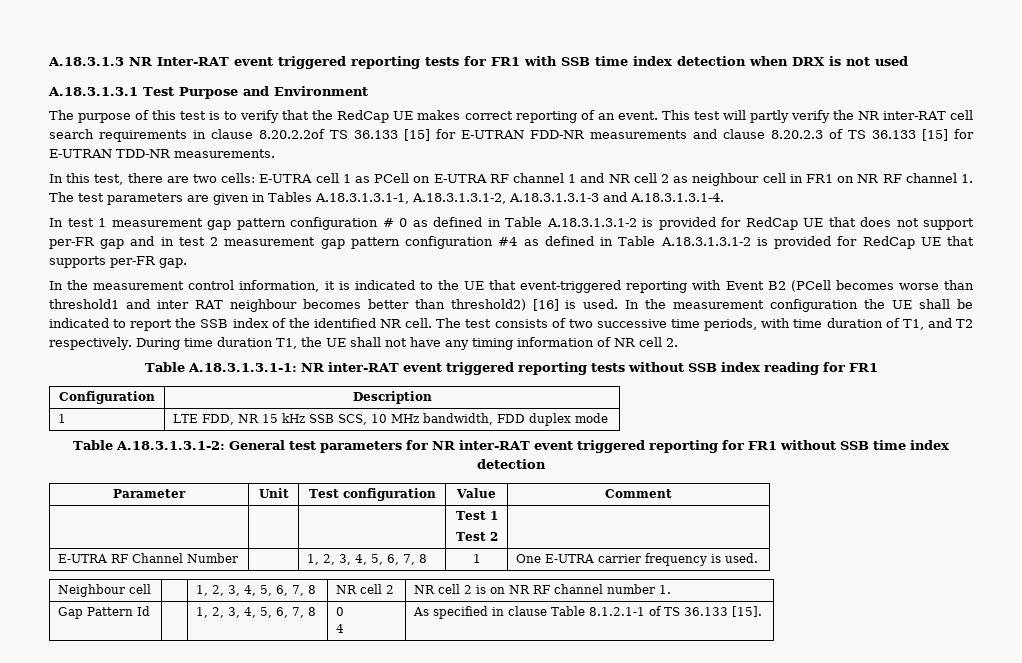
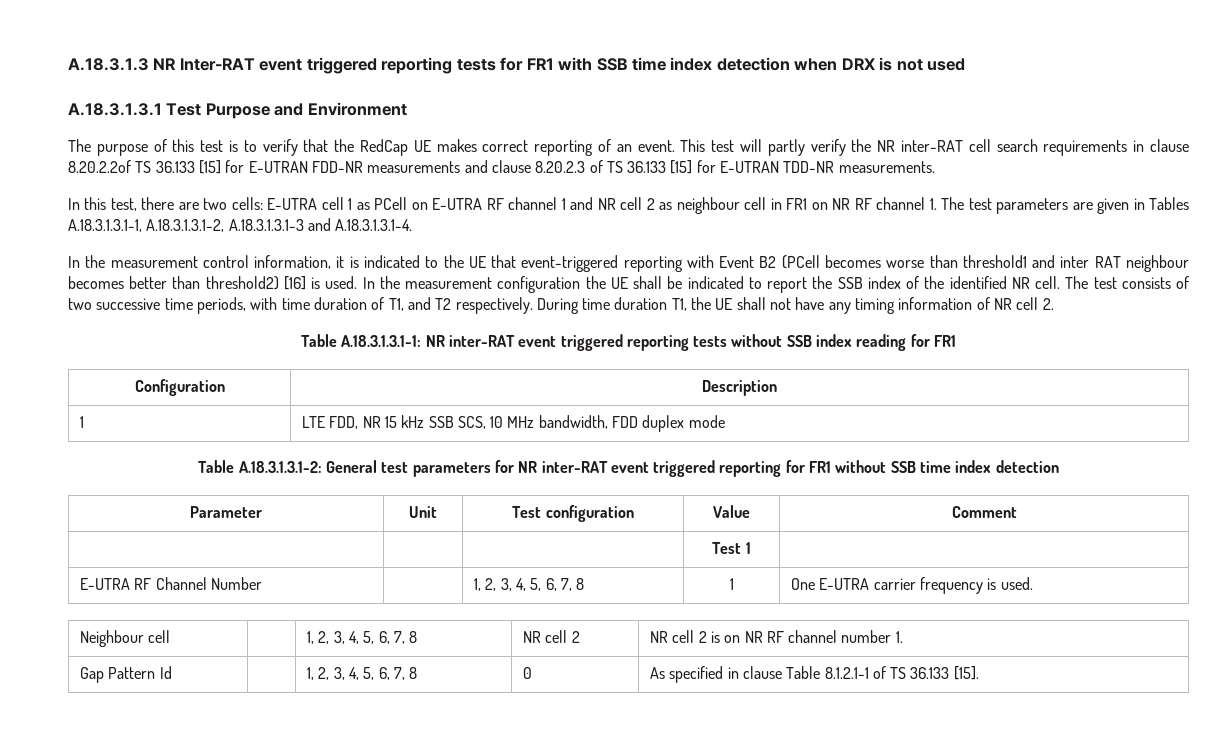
- In test 1 measurement gap pattern configuration # 0 as defined in Table A.18.3.1.3.1-2 is provided for RedCap UE that does not support per-FR gap and in test 2 measurement gap pattern configuration #4 as defined in Table A.18.3.1.3.1-2 is provided for RedCap UE that supports per-FR gap.
- | | | Test 1
- Test 2 |
+ | | | Test 1 |
- Gap Pattern Id | | 1, 2, 3, 4, 5, 6, 7, 8 | 0
- 4 | As specified in clause Table 8.1.2.1-1 of TS 36.133 [15].
+ Gap Pattern Id | | 1, 2, 3, 4, 5, 6, 7, 8 | 0 | As specified in clause Table 8.1.2.1-1 of TS 36.133 [15].

